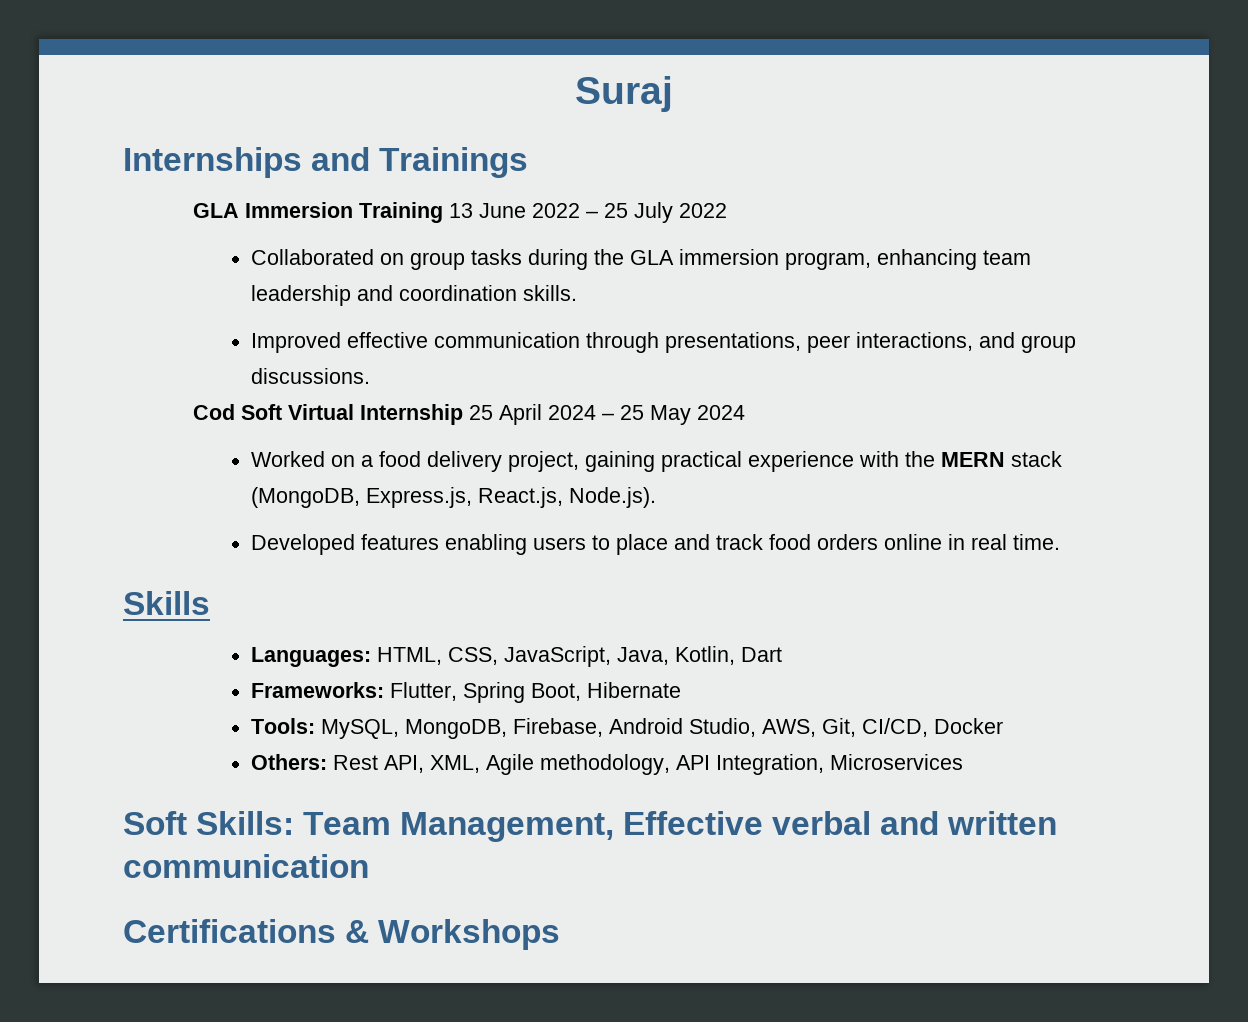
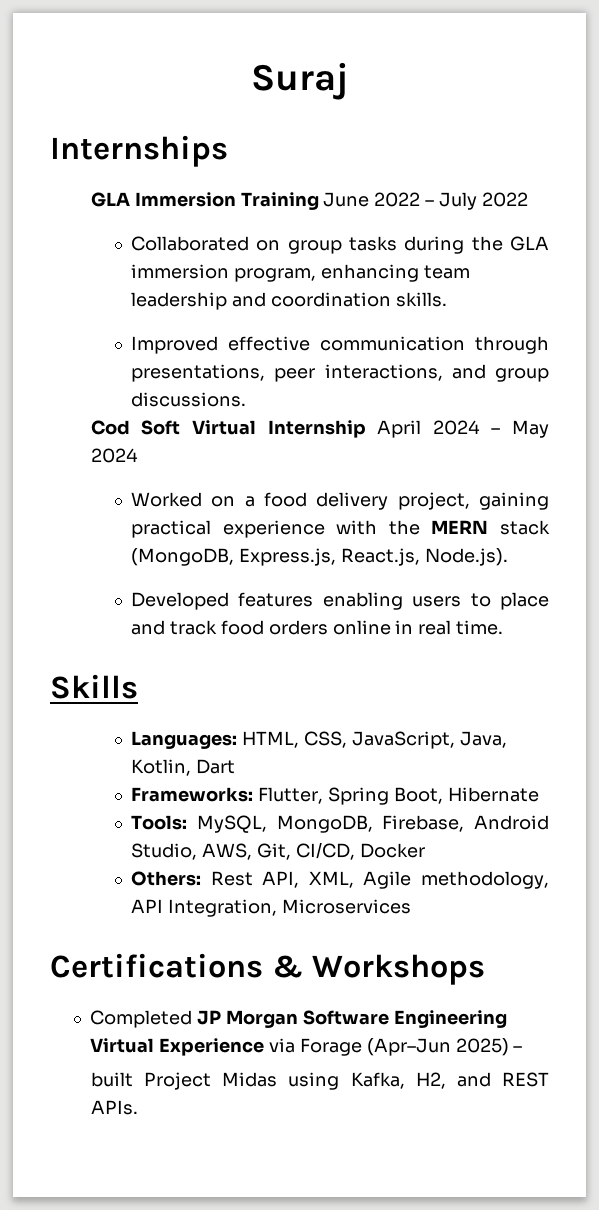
- Internships and Trainings
+ Internships
- GLA Immersion Training 13 June 2022 – 25 July 2022
+ GLA Immersion Training June 2022 – July 2022
- Cod Soft Virtual Internship 25 April 2024 – 25 May 2024
+ Cod Soft Virtual Internship April 2024 – May 2024
- Soft Skills: Team Management, Effective verbal and written communication
  Certifications & Workshops
+ Completed JP Morgan Software Engineering Virtual Experience via Forage (Apr–Jun 2025) –
+ built Project Midas using Kafka, H2, and REST APIs.

